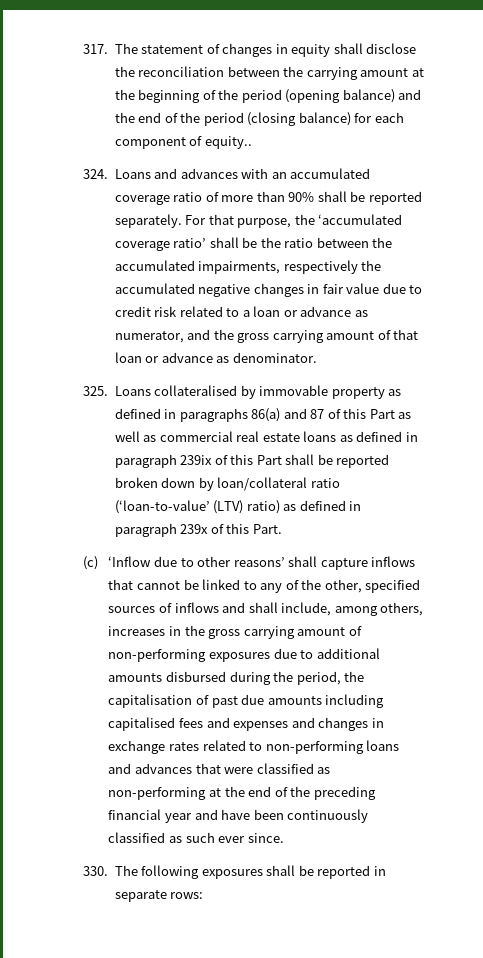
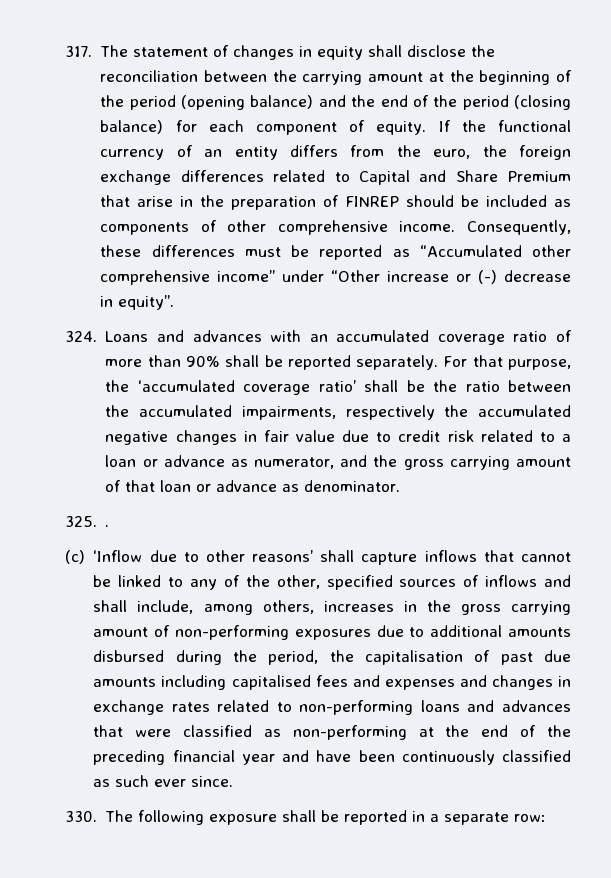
- 317. The statement of changes in equity shall disclose the reconciliation between the carrying amount at the beginning of the period (opening balance) and the end of the period (closing balance) for each component of equity..
+ 317. The statement of changes in equity shall disclose the reconciliation between the carrying amount at the beginning of the period (opening balance) and the end of the period (closing balance) for each component of equity. If the functional currency of an entity differs from the euro, the foreign exchange differences related to Capital and Share Premium that arise in the preparation of FINREP should be included as components of other comprehensive income. Consequently, these differences must be reported as “Accumulated other comprehensive income” under “Other increase or (-) decrease in equity”.
- 325. Loans collateralised by immovable property as defined in paragraphs 86(a) and 87 of this Part as well as commercial real estate loans as defined in paragraph 239ix of this Part shall be reported broken down by loan/collateral ratio (‘loan-to-value’ (LTV) ratio) as defined in paragraph 239x of this Part.
+ 325. .
- 330. The following exposures shall be reported in separate rows:
+ 330. The following exposure shall be reported in a separate row:

